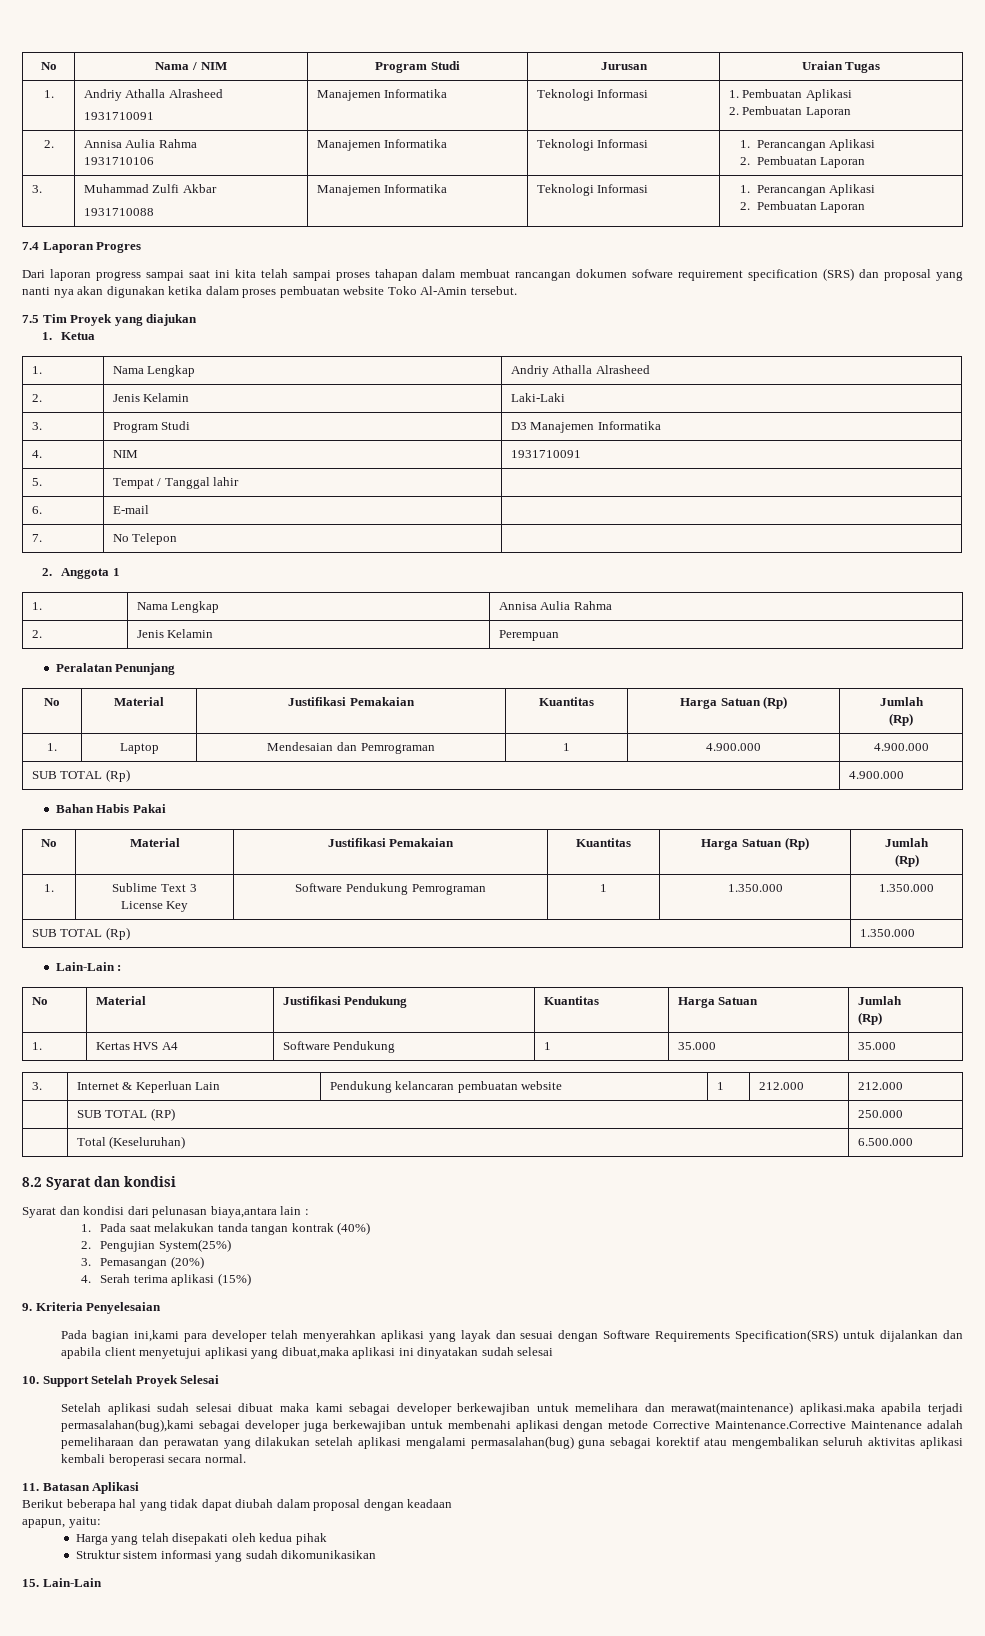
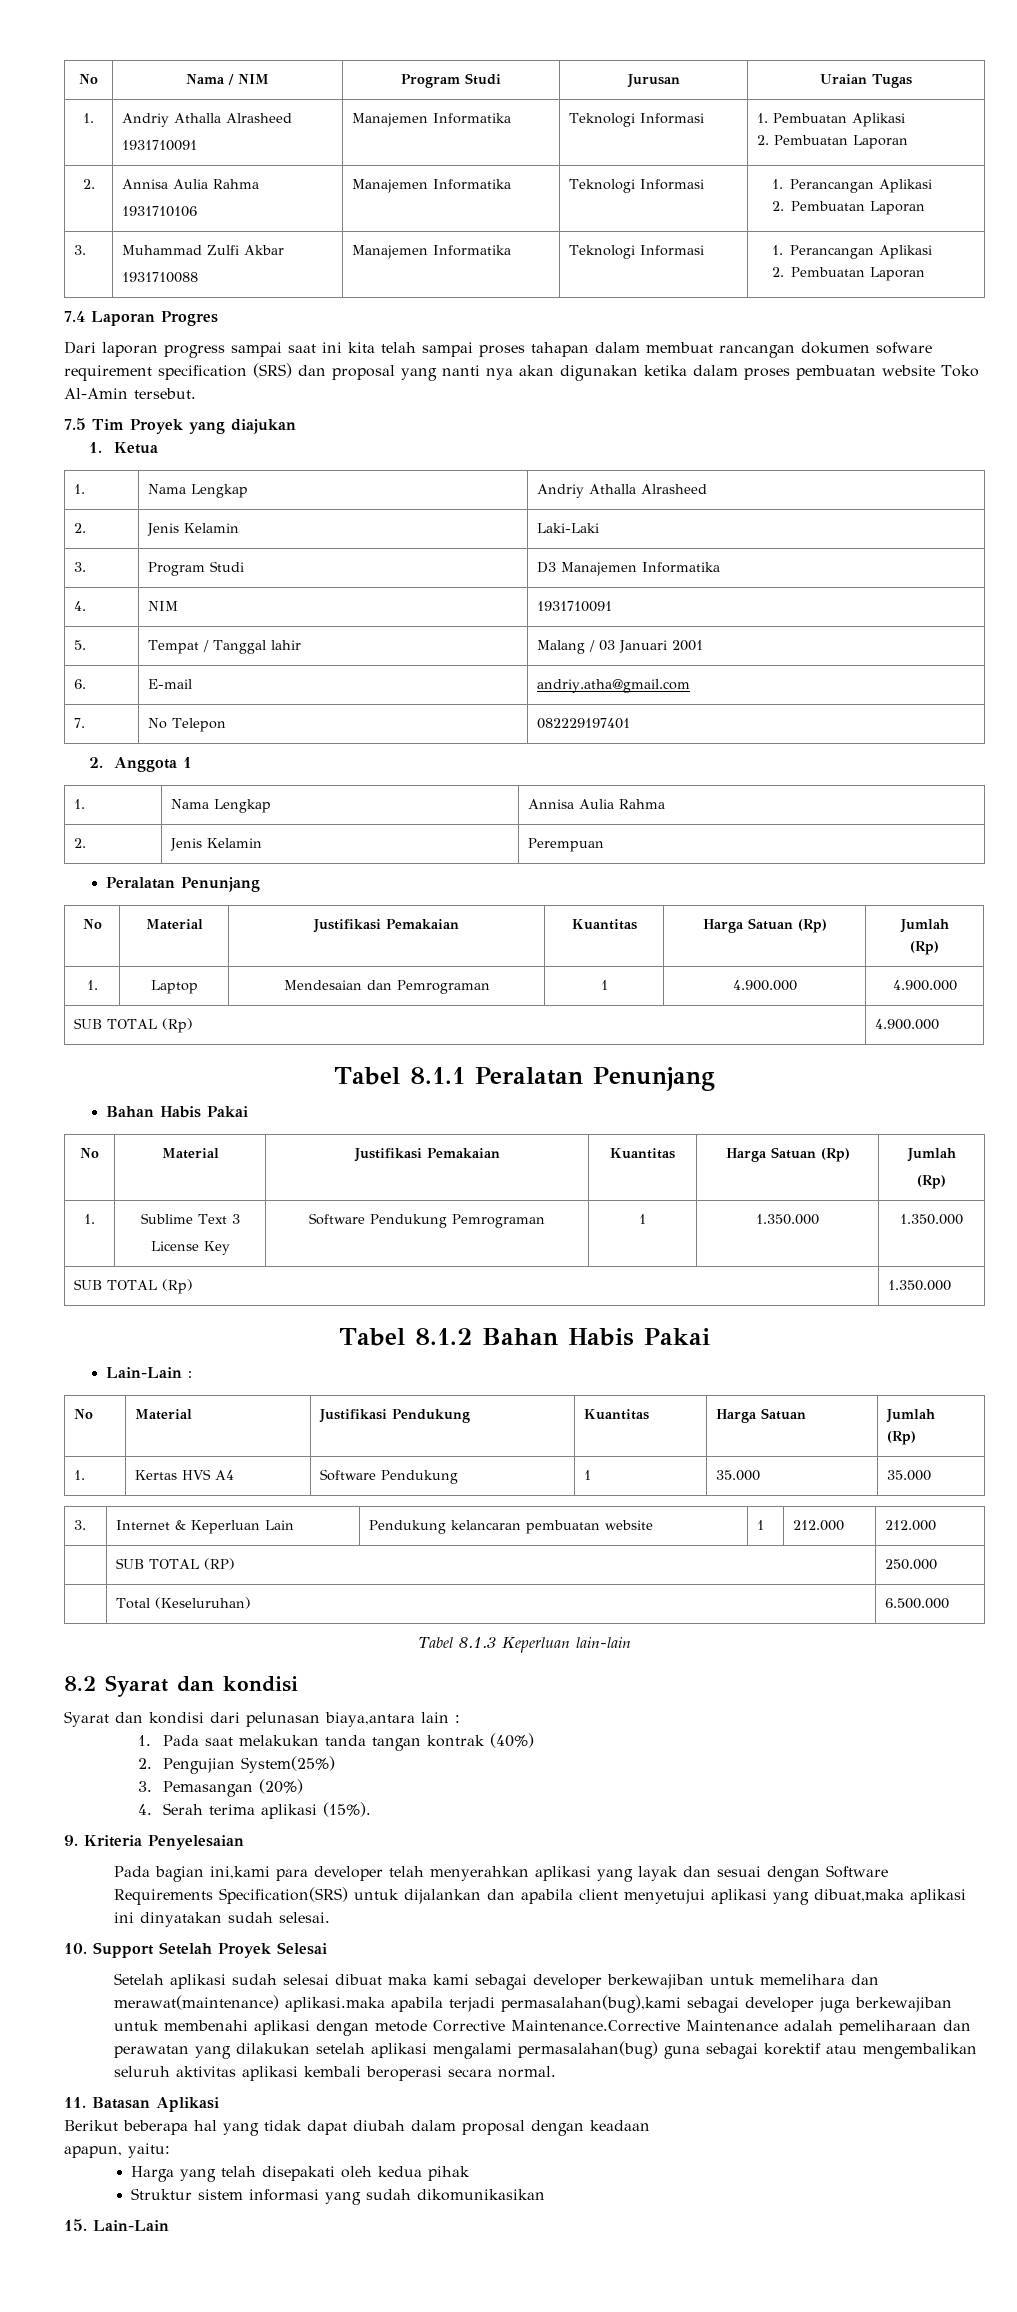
- 5. | Tempat / Tanggal lahir |
+ 5. | Tempat / Tanggal lahir | Malang / 03 Januari 2001
- 6. | E-mail |
+ 6. | E-mail | andriy.atha@gmail.com
- 7. | No Telepon |
+ 7. | No Telepon | 082229197401
+ Tabel 8.1.1 Peralatan Penunjang
+ Tabel 8.1.2 Bahan Habis Pakai
+ Tabel 8.1.3 Keperluan lain-lain
- 4. Serah terima aplikasi (15%)
+ 4. Serah terima aplikasi (15%).
- Pada bagian ini,kami para developer telah menyerahkan aplikasi yang layak dan sesuai dengan Software Requirements Specification(SRS) untuk dijalankan dan apabila client menyetujui aplikasi yang dibuat,maka aplikasi ini dinyatakan sudah selesai
+ Pada bagian ini,kami para developer telah menyerahkan aplikasi yang layak dan sesuai dengan Software Requirements Specification(SRS) untuk dijalankan dan apabila client menyetujui aplikasi yang dibuat,maka aplikasi ini dinyatakan sudah selesai.

